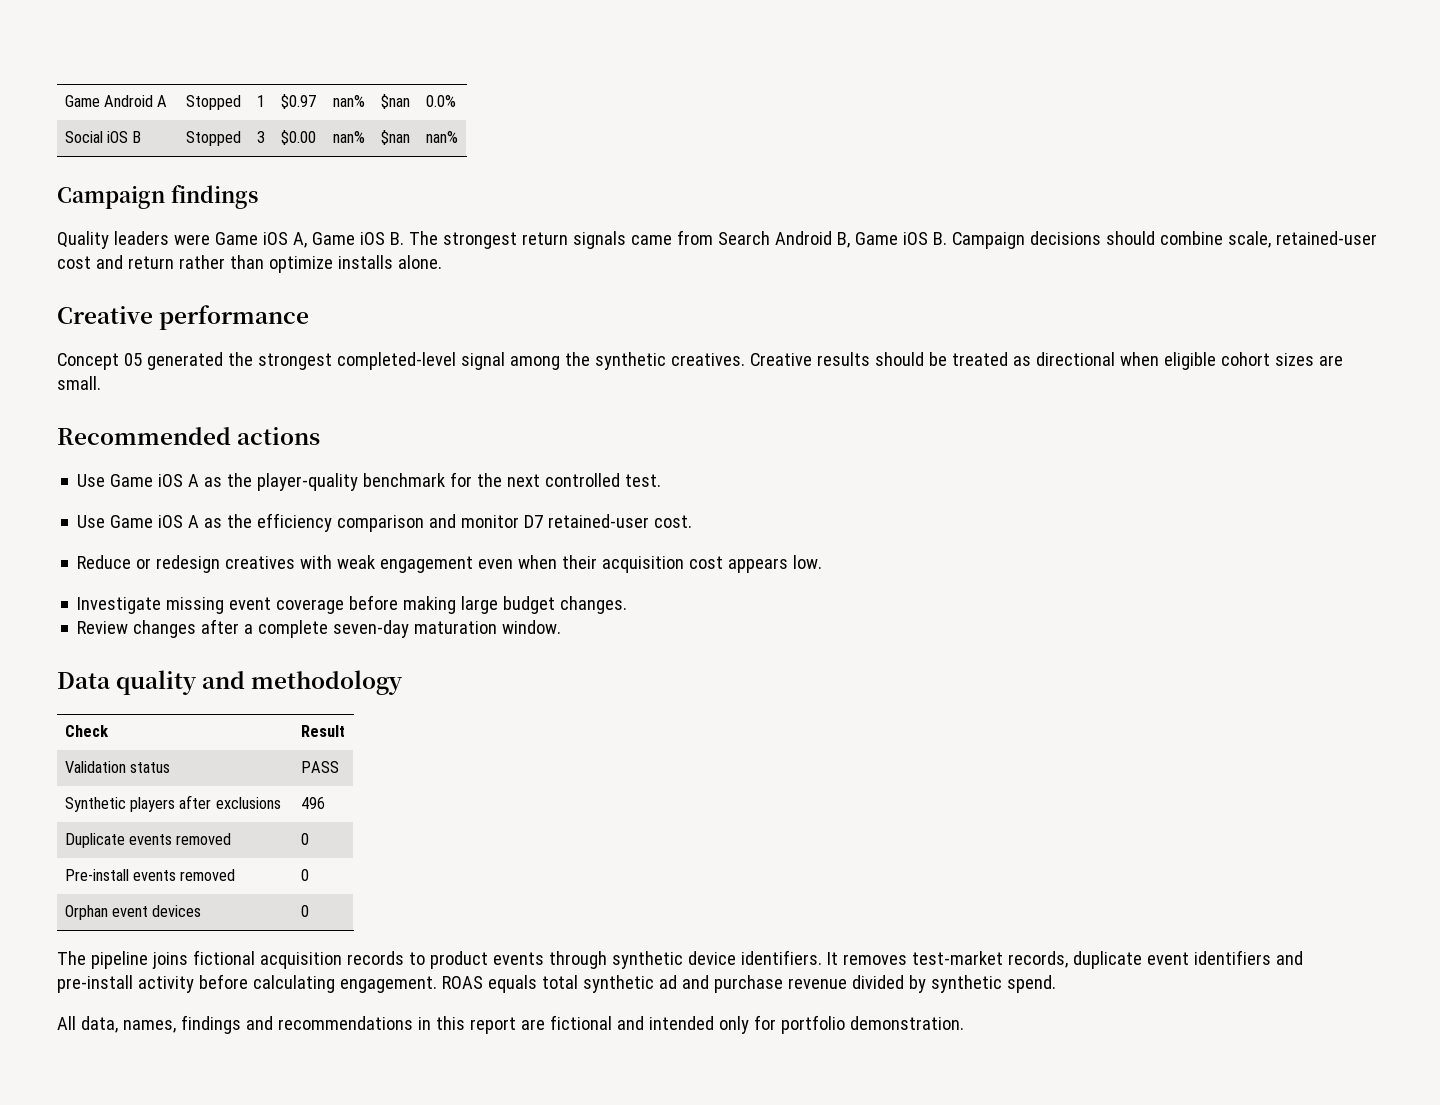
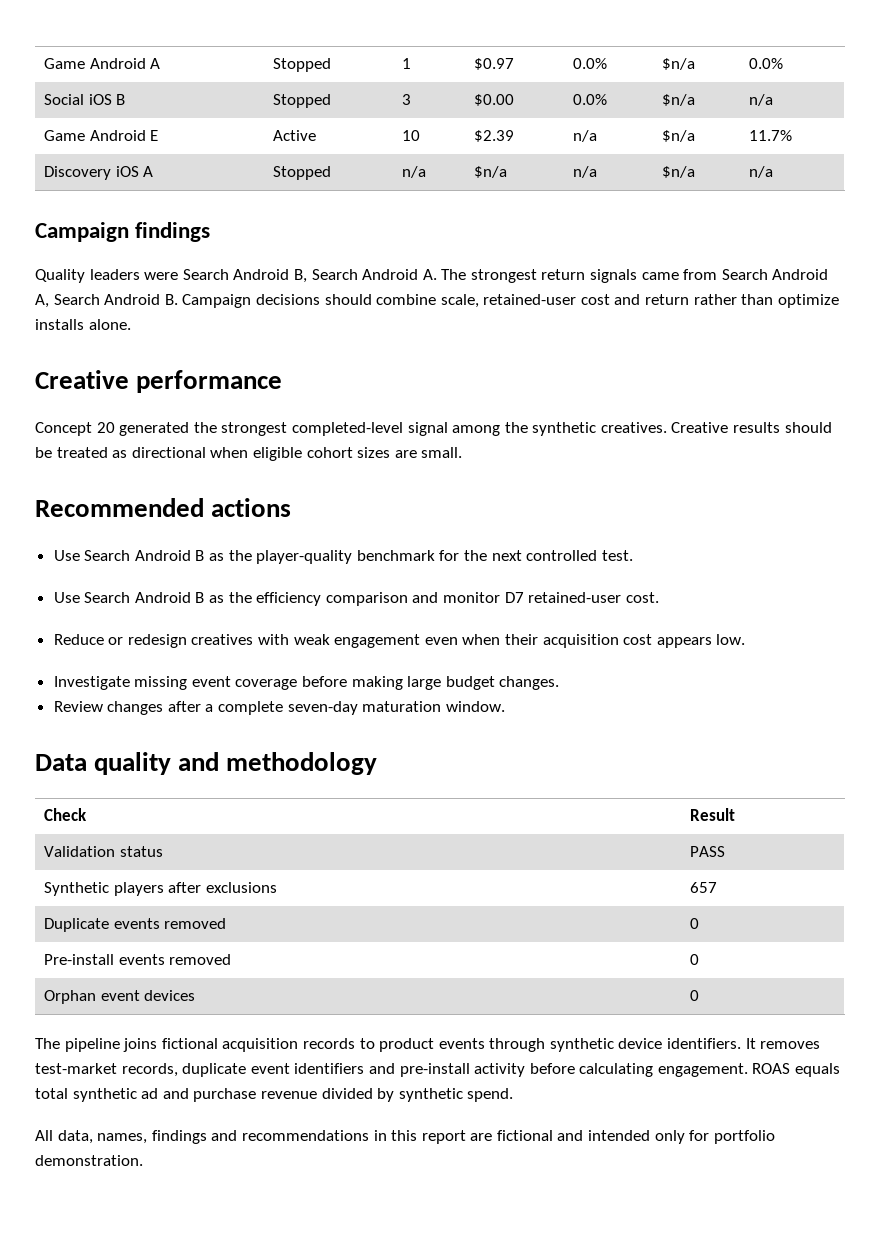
- Game Android A | Stopped | 1 | $0.97 | nan% | $nan | 0.0%
+ Game Android A | Stopped | 1 | $0.97 | 0.0% | $n/a | 0.0%
- Social iOS B | Stopped | 3 | $0.00 | nan% | $nan | nan%
+ Social iOS B | Stopped | 3 | $0.00 | 0.0% | $n/a | n/a
+ Game Android E | Active | 10 | $2.39 | n/a | $n/a | 11.7%
+ Discovery iOS A | Stopped | n/a | $n/a | n/a | $n/a | n/a
- Quality leaders were Game iOS A, Game iOS B. The strongest return signals came from Search Android B, Game iOS B. Campaign decisions should combine scale, retained-user cost and return rather than optimize installs alone.
+ Quality leaders were Search Android B, Search Android A. The strongest return signals came from Search Android A, Search Android B. Campaign decisions should combine scale, retained-user cost and return rather than optimize installs alone.
- Concept 05 generated the strongest completed-level signal among the synthetic creatives.
+ Concept 20 generated the strongest completed-level signal among the synthetic creatives.
- Use Game iOS A as the player-quality benchmark for the next controlled test.
+ Use Search Android B as the player-quality benchmark for the next controlled test.
- Use Game iOS A as the efficiency comparison and monitor D7 retained-user cost.
+ Use Search Android B as the efficiency comparison and monitor D7 retained-user cost.
- Synthetic players after exclusions | 496
+ Synthetic players after exclusions | 657

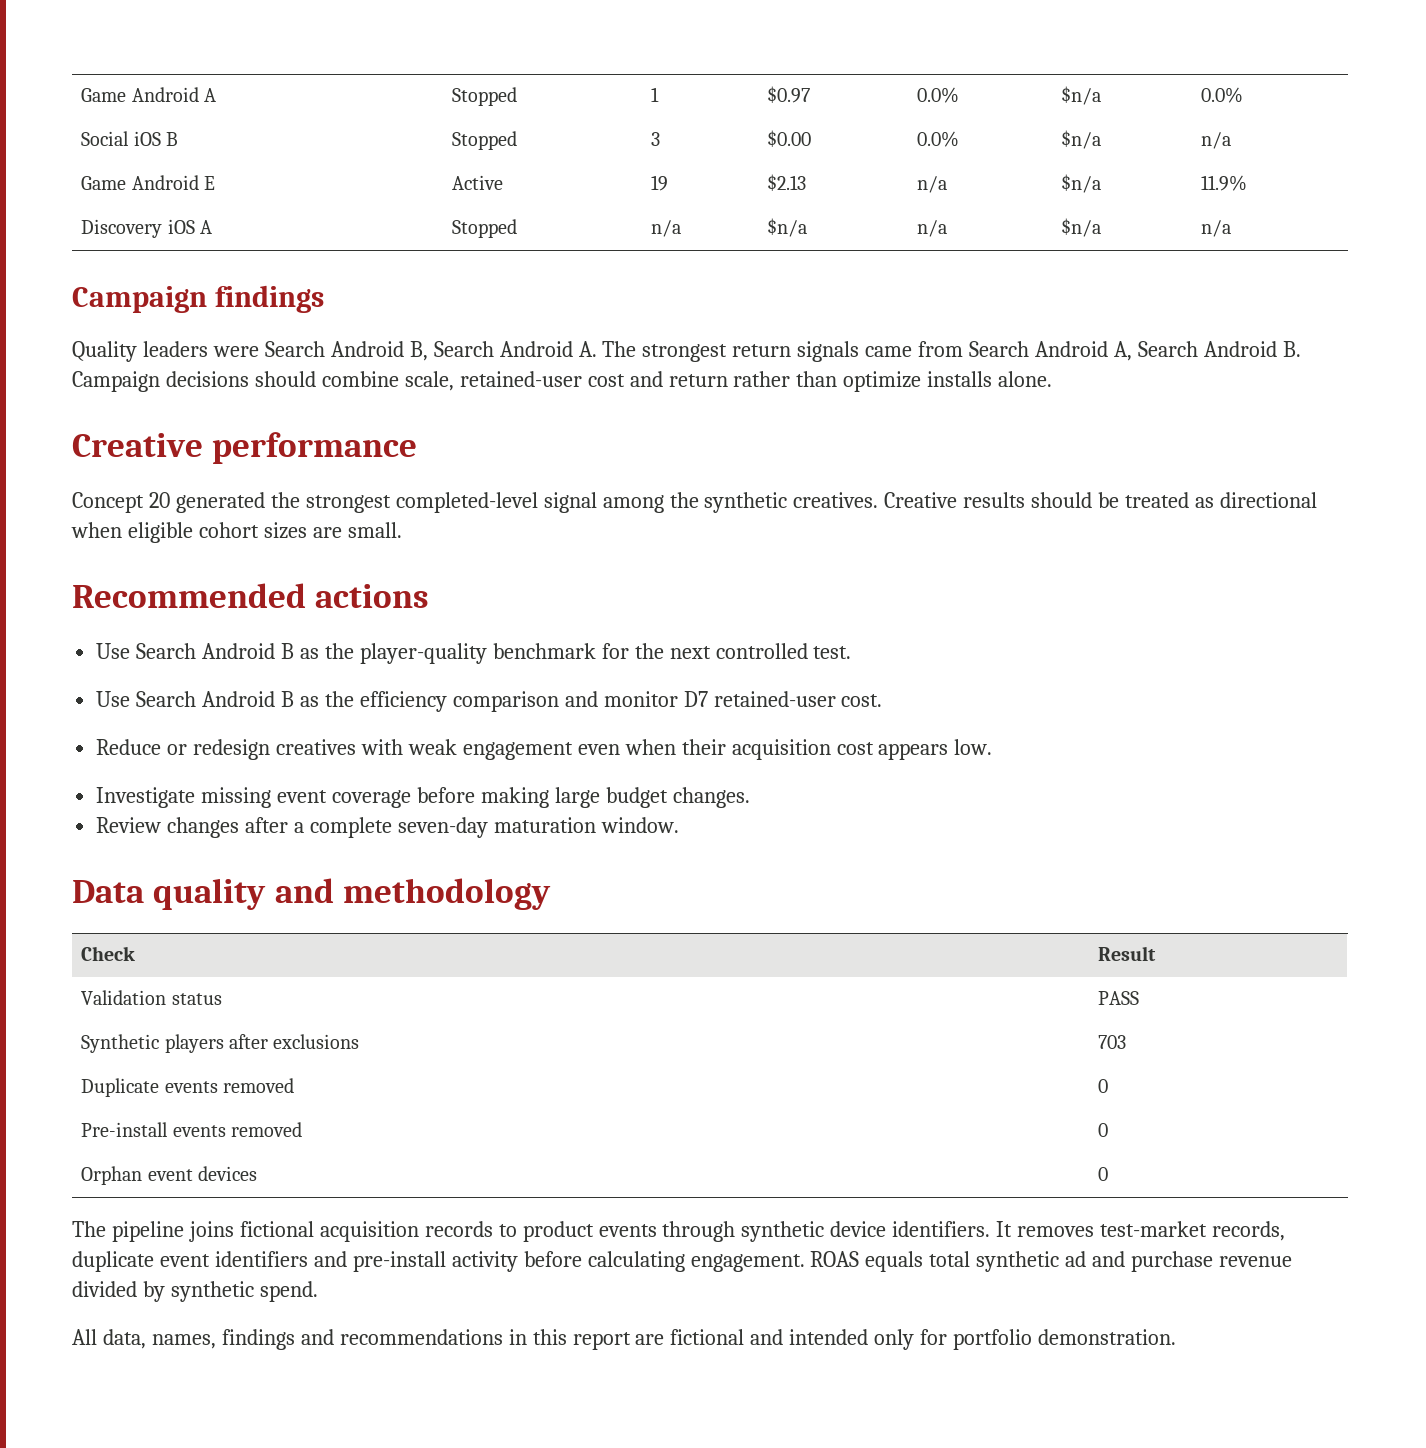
- Game Android E | Active | 10 | $2.39 | n/a | $n/a | 11.7%
+ Game Android E | Active | 19 | $2.13 | n/a | $n/a | 11.9%
- Synthetic players after exclusions | 657
+ Synthetic players after exclusions | 703

